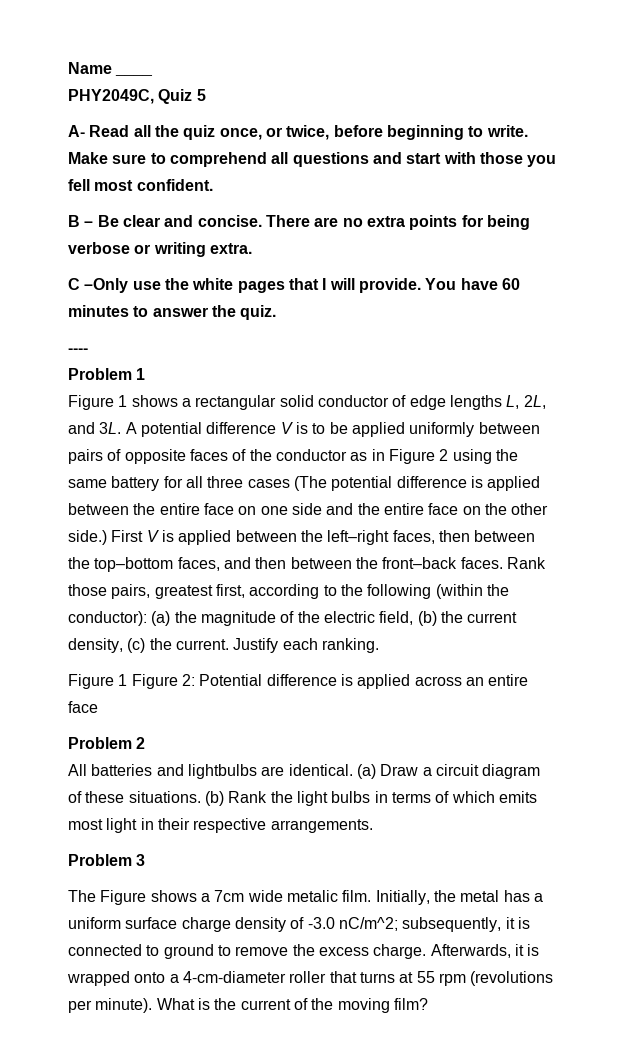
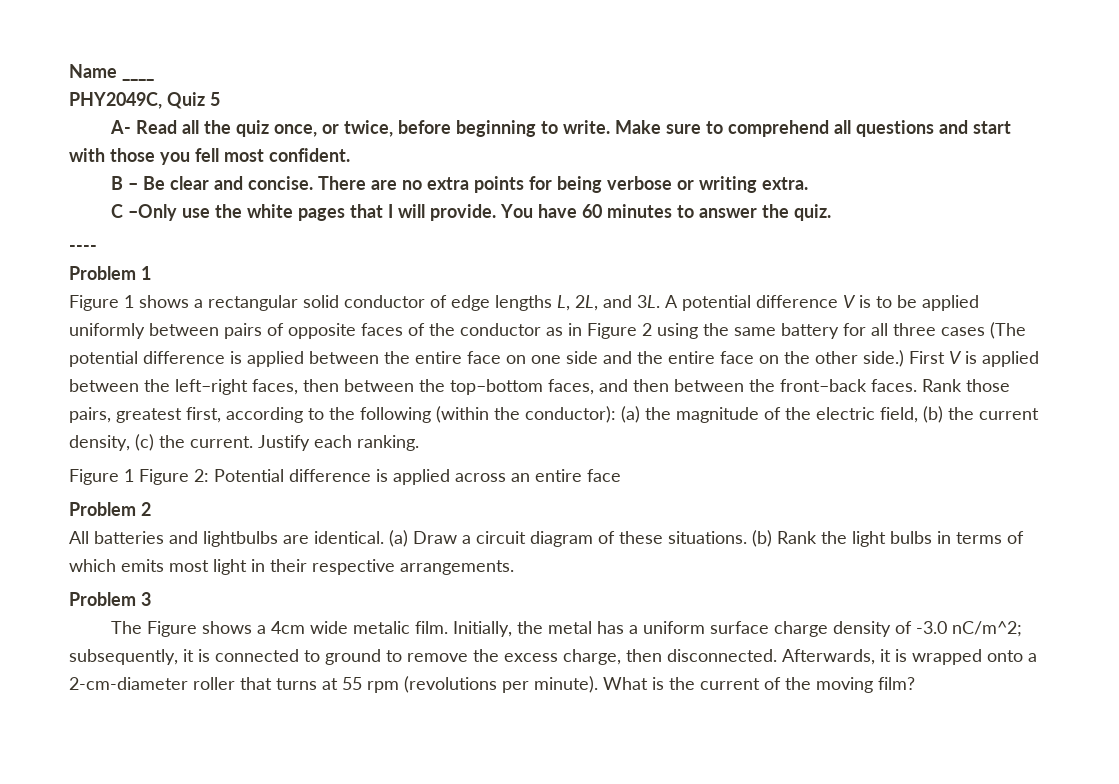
- The Figure shows a 7cm wide metalic film.
+ The Figure shows a 4cm wide metalic film.
- Initially, the metal has a uniform surface charge density of -3.0 nC/m^2; subsequently, it is connected to ground to remove the excess charge.
+ Initially, the metal has a uniform surface charge density of -3.0 nC/m^2; subsequently, it is connected to ground to remove the excess charge, then disconnected.
- Afterwards, it is wrapped onto a 4-cm-diameter roller that turns at 55 rpm (revolutions per minute).
+ Afterwards, it is wrapped onto a 2-cm-diameter roller that turns at 55 rpm (revolutions per minute).

